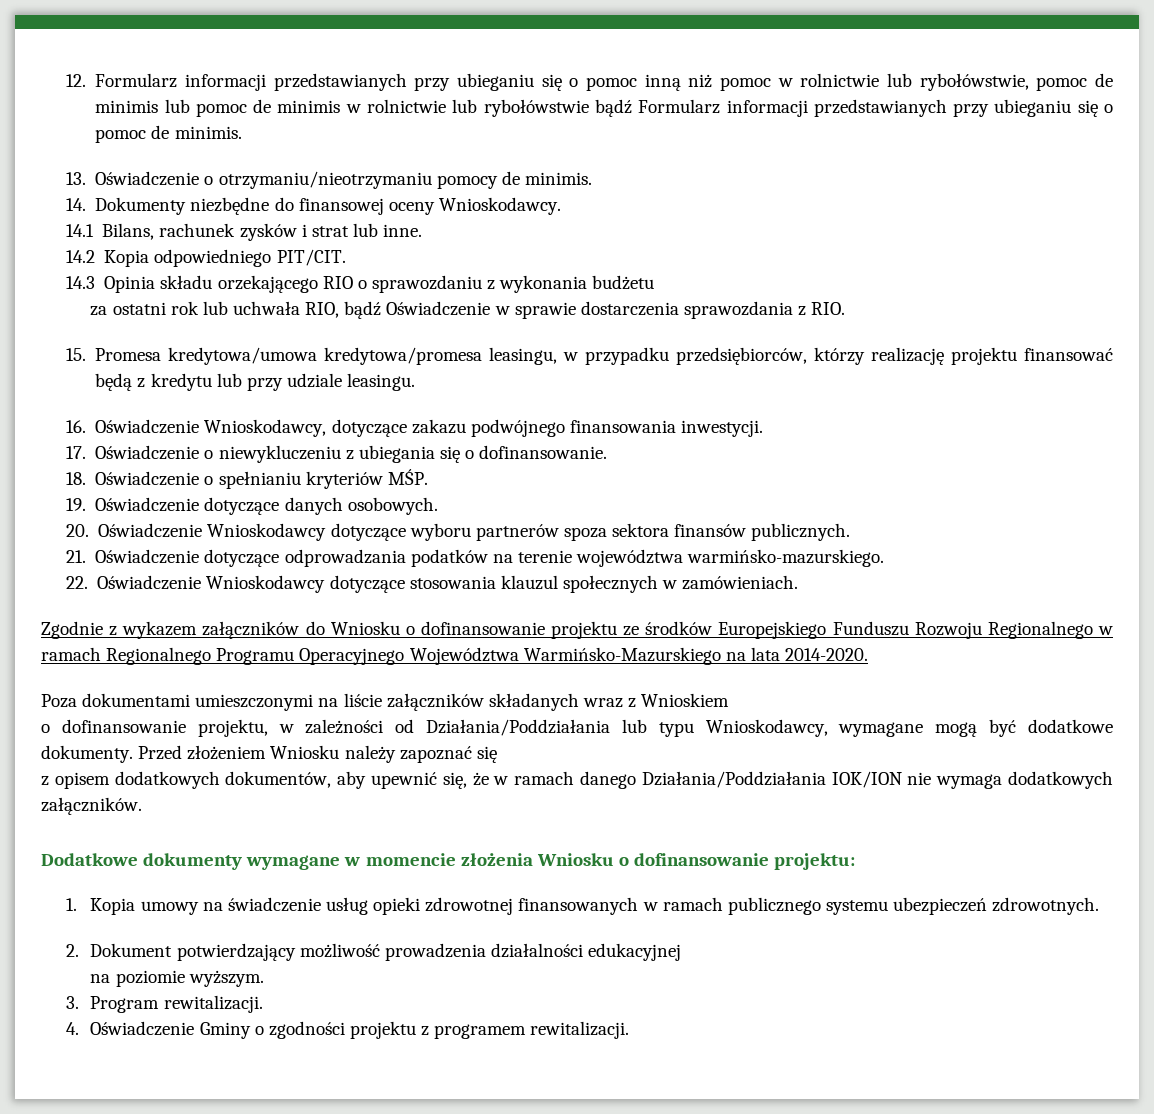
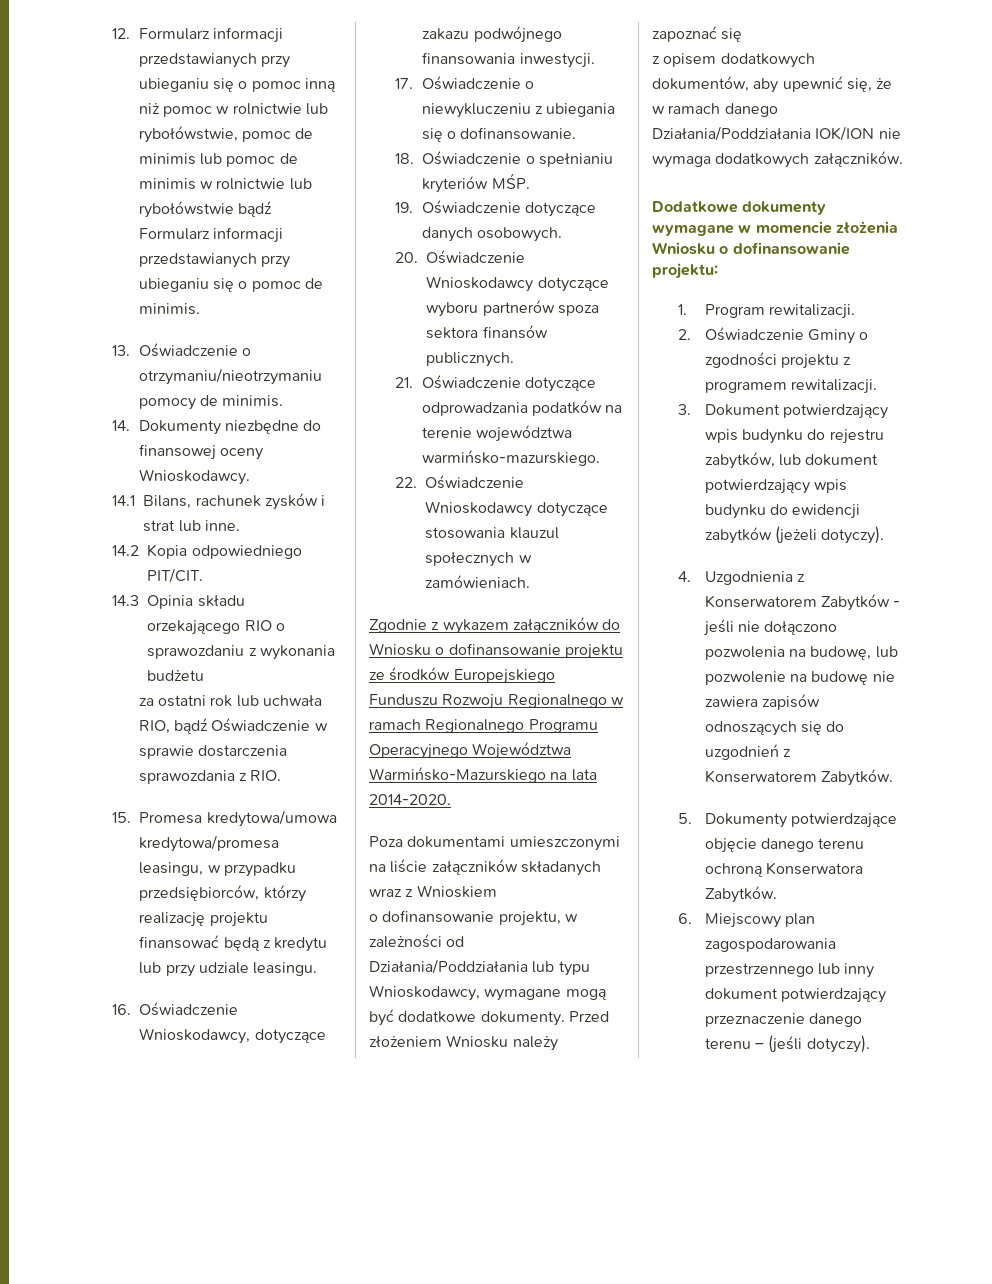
- 1. Kopia umowy na świadczenie usług opieki zdrowotnej finansowanych w ramach publicznego systemu ubezpieczeń zdrowotnych.
- 2. Dokument potwierdzający możliwość prowadzenia działalności edukacyjnej
- na poziomie wyższym.
- 3. Program rewitalizacji.
+ 1. Program rewitalizacji.
- 4. Oświadczenie Gminy o zgodności projektu z programem rewitalizacji.
+ 2. Oświadczenie Gminy o zgodności projektu z programem rewitalizacji.
+ 3. Dokument potwierdzający wpis budynku do rejestru zabytków, lub dokument potwierdzający wpis budynku do ewidencji zabytków (jeżeli dotyczy).
+ 4. Uzgodnienia z Konserwatorem Zabytków - jeśli nie dołączono pozwolenia na budowę, lub pozwolenie na budowę nie zawiera zapisów odnoszących się do uzgodnień z Konserwatorem Zabytków.
+ 5. Dokumenty potwierdzające objęcie danego terenu ochroną Konserwatora Zabytków.
+ 6. Miejscowy plan zagospodarowania przestrzennego lub inny dokument potwierdzający przeznaczenie danego terenu – (jeśli dotyczy).

